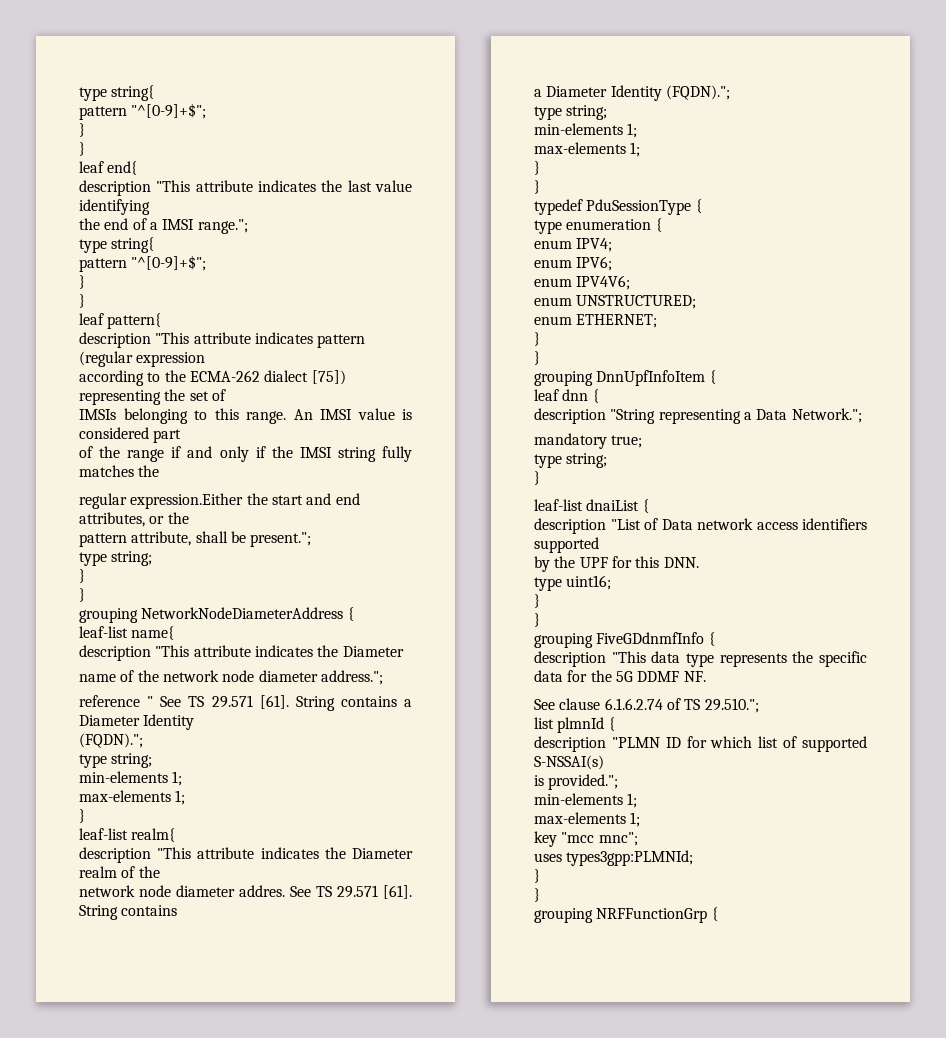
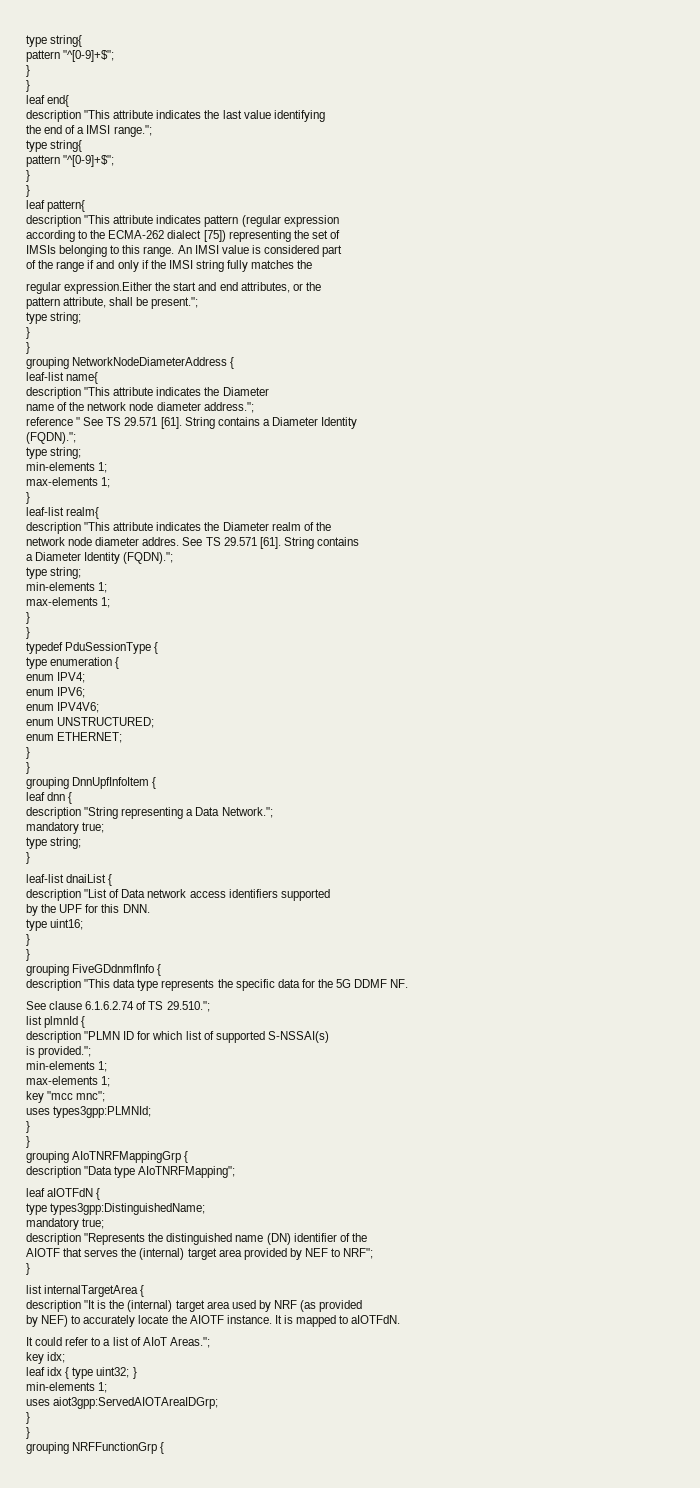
+ grouping AIoTNRFMappingGrp {
+ description "Data type AIoTNRFMapping";
+ leaf aIOTFdN {
+ type types3gpp:DistinguishedName;
+ mandatory true;
+ description "Represents the distinguished name (DN) identifier of the
+ AIOTF that serves the (internal) target area provided by NEF to NRF";
+ }
+ list internalTargetArea {
+ description "It is the (internal) target area used by NRF (as provided
+ by NEF) to accurately locate the AIOTF instance. It is mapped to aIOTFdN.
+ It could refer to a list of AIoT Areas.";
+ key idx;
+ leaf idx { type uint32; }
+ min-elements 1;
+ uses aiot3gpp:ServedAIOTAreaIDGrp;
+ }
+ }

